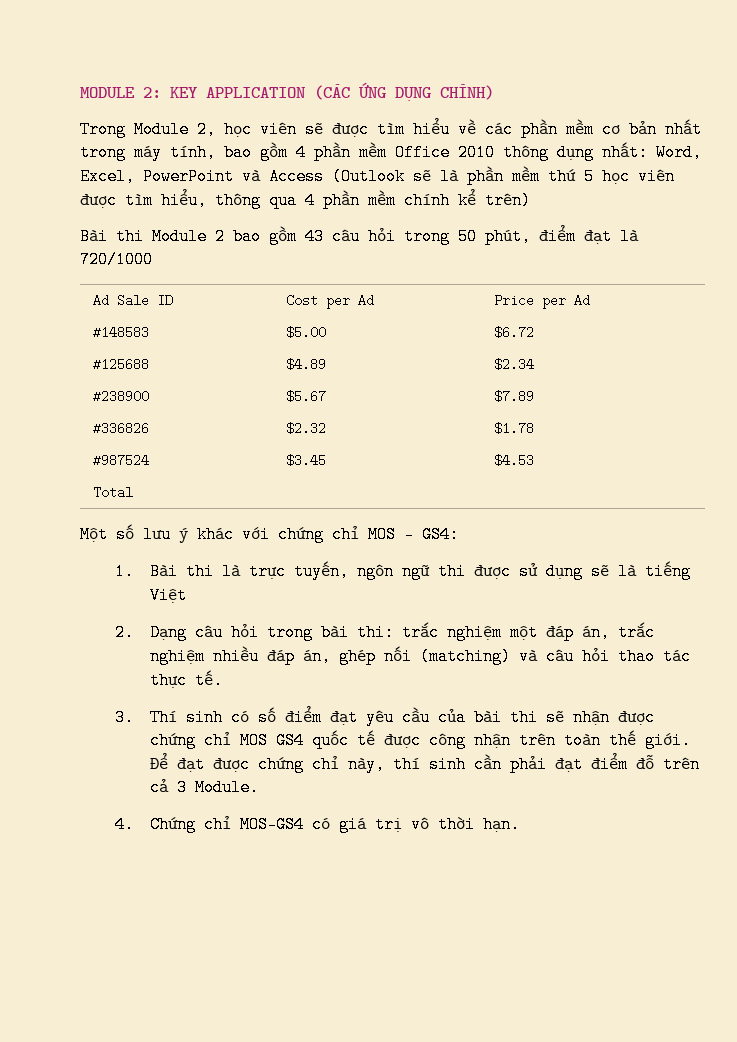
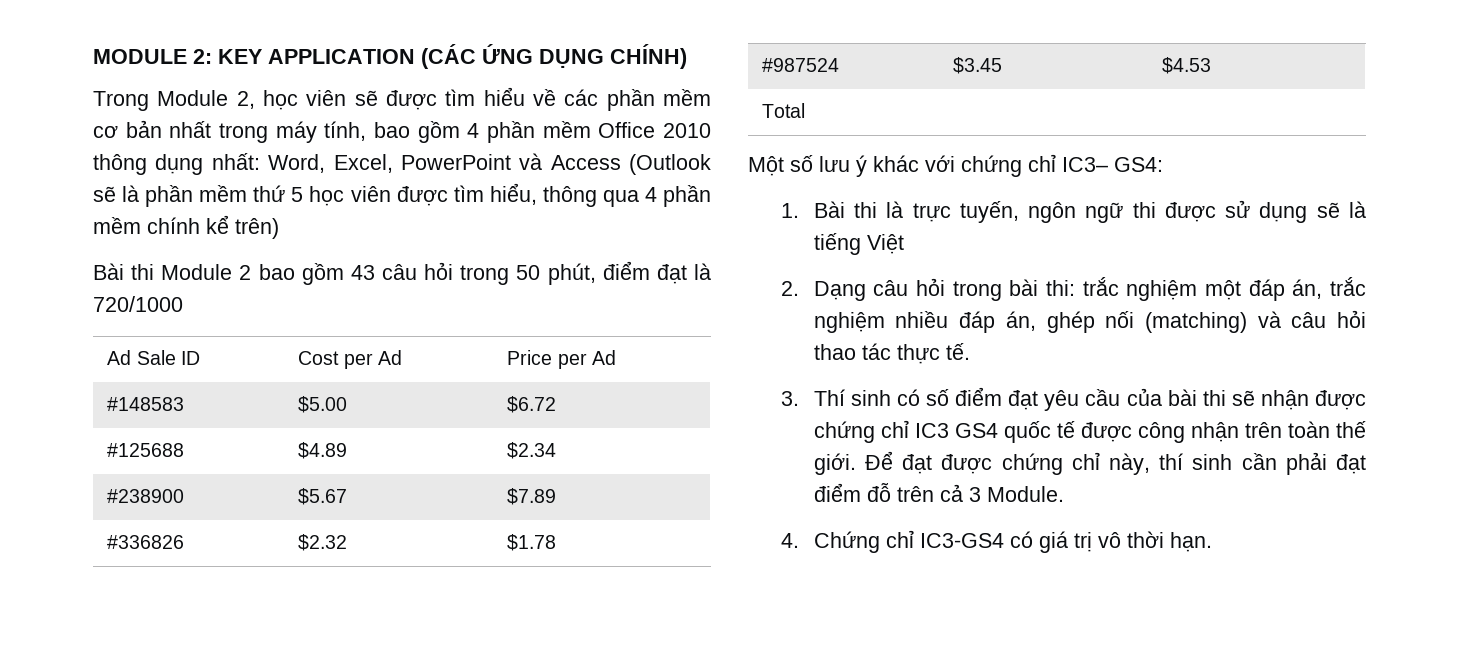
- Một số lưu ý khác với chứng chỉ MOS – GS4:
+ Một số lưu ý khác với chứng chỉ IC3– GS4:
- 3. Thí sinh có số điểm đạt yêu cầu của bài thi sẽ nhận được chứng chỉ MOS GS4 quốc tế được công nhận trên toàn thế giới.
+ 3. Thí sinh có số điểm đạt yêu cầu của bài thi sẽ nhận được chứng chỉ IC3 GS4 quốc tế được công nhận trên toàn thế giới.
- 4. Chứng chỉ MOS-GS4 có giá trị vô thời hạn.
+ 4. Chứng chỉ IC3-GS4 có giá trị vô thời hạn.

